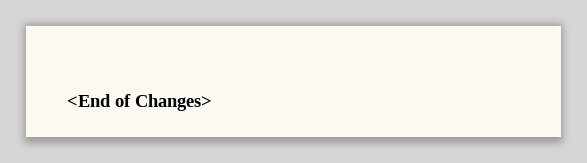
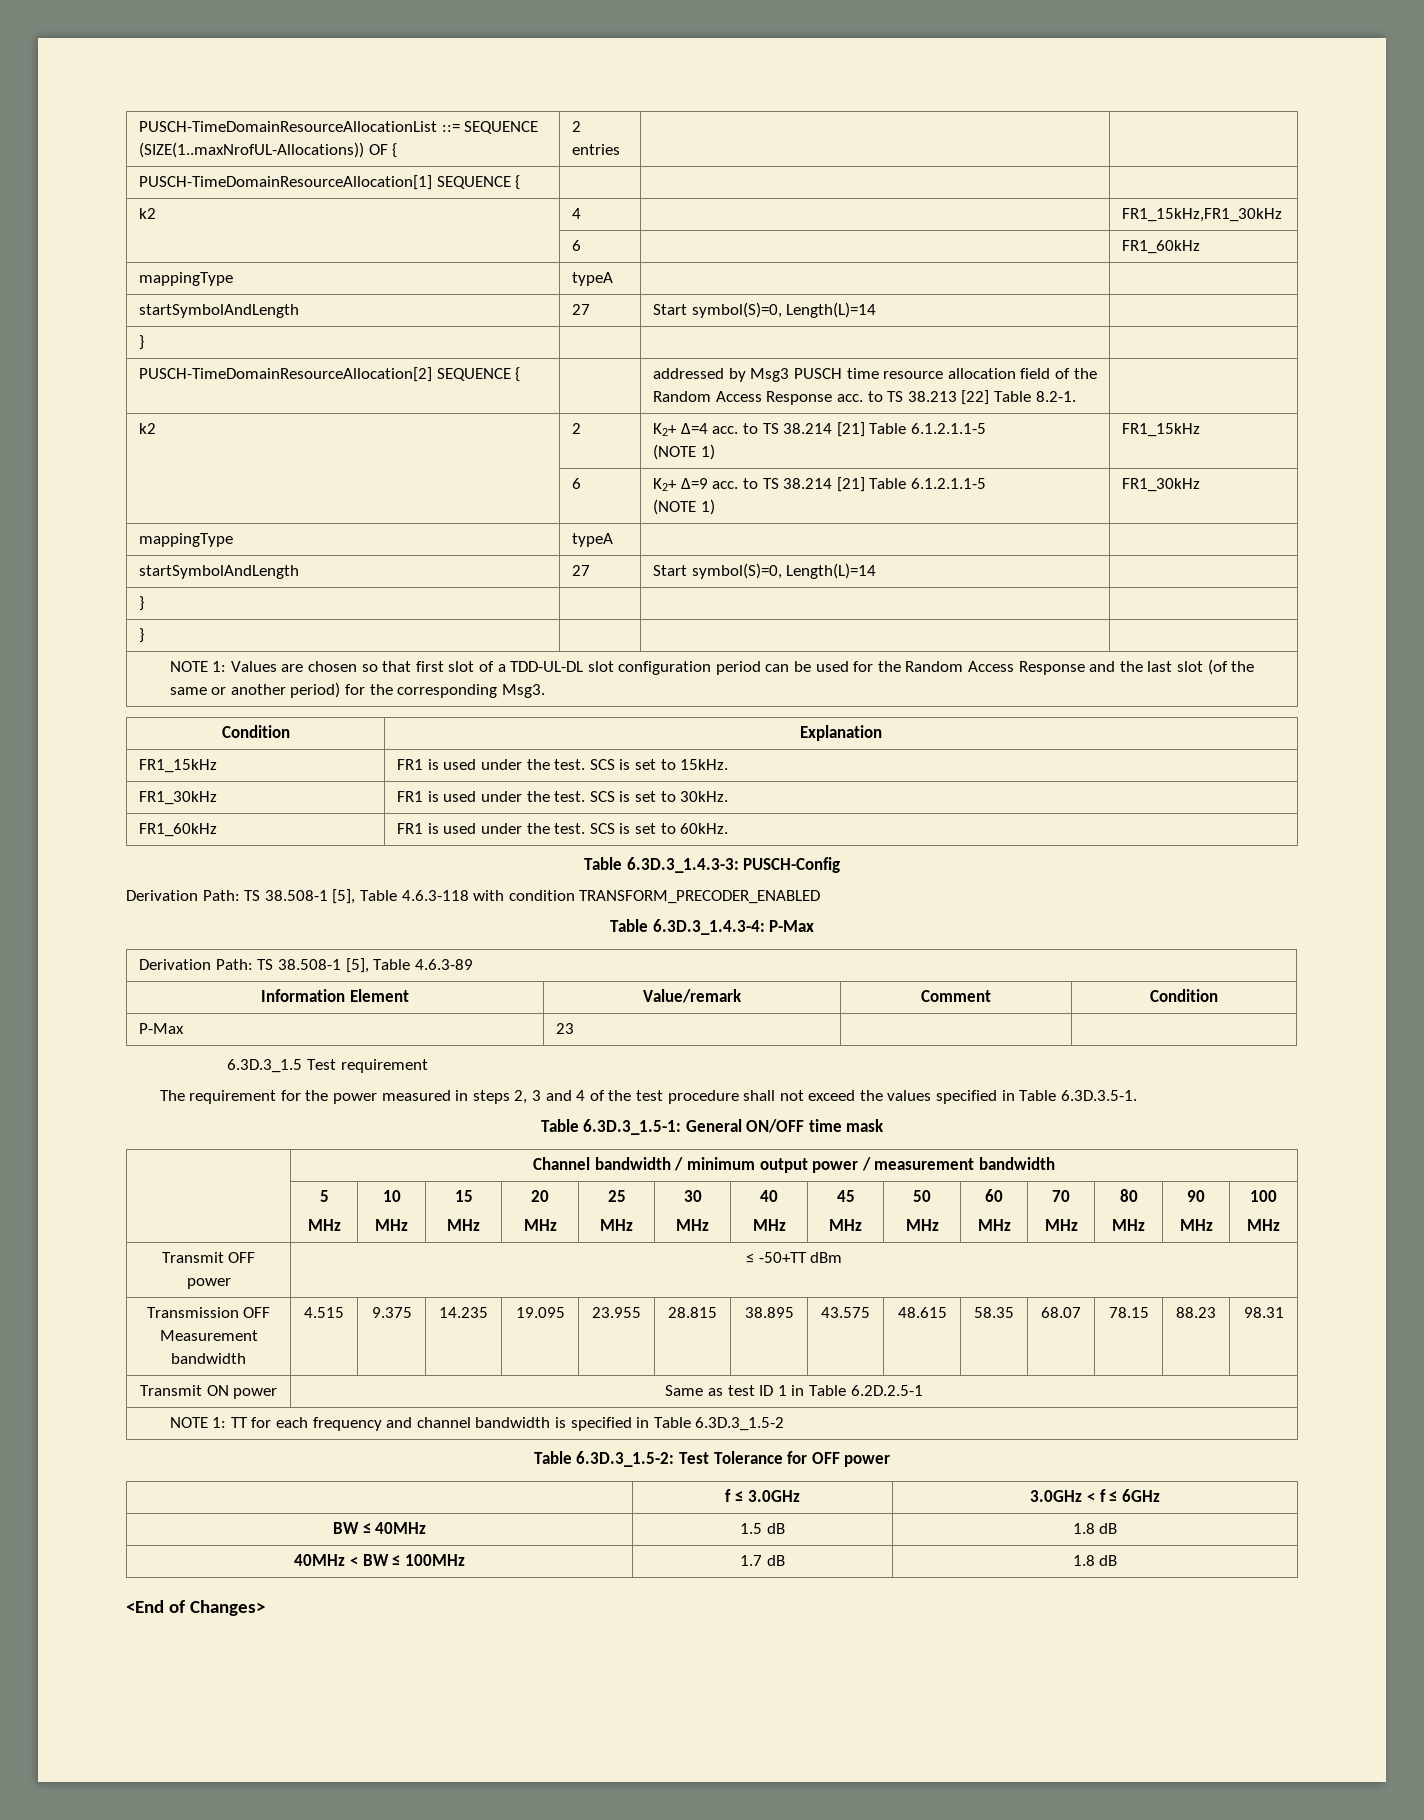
+ PUSCH-TimeDomainResourceAllocationList ::= SEQUENCE (SIZE(1..maxNrofUL-Allocations)) OF { | 2 entries | |
+ PUSCH-TimeDomainResourceAllocation[1] SEQUENCE { | | |
+ k2 | 4 | | FR1_15kHz,FR1_30kHz
+ | 6 | | FR1_60kHz
+ mappingType | typeA | |
+ startSymbolAndLength | 27 | Start symbol(S)=0, Length(L)=14 |
+ } | | |
+ PUSCH-TimeDomainResourceAllocation[2] SEQUENCE { | | addressed by Msg3 PUSCH time resource allocation field of the Random Access Response acc. to TS 38.213 [22] Table 8.2-1. |
+ k2 | 2 | K2+ Δ=4 acc. to TS 38.214 [21] Table 6.1.2.1.1-5
+ (NOTE 1) | FR1_15kHz
+ | 6 | K2+ Δ=9 acc. to TS 38.214 [21] Table 6.1.2.1.1-5
+ (NOTE 1) | FR1_30kHz
+ mappingType | typeA | |
+ startSymbolAndLength | 27 | Start symbol(S)=0, Length(L)=14 |
+ } | | |
+ } | | |
+ NOTE 1: Values are chosen so that first slot of a TDD-UL-DL slot configuration period can be used for the Random Access Response and the last slot (of the same or another period) for the corresponding Msg3.
+ Condition | Explanation
+ FR1_15kHz | FR1 is used under the test. SCS is set to 15kHz.
+ FR1_30kHz | FR1 is used under the test. SCS is set to 30kHz.
+ FR1_60kHz | FR1 is used under the test. SCS is set to 60kHz.
+ Table 6.3D.3_1.4.3-3: PUSCH-Config
+ Derivation Path: TS 38.508-1 [5], Table 4.6.3-118 with condition TRANSFORM_PRECODER_ENABLED
+ Table 6.3D.3_1.4.3-4: P-Max
+ Derivation Path: TS 38.508-1 [5], Table 4.6.3-89
+ Information Element | Value/remark | Comment | Condition
+ P-Max | 23 | |
+ 6.3D.3_1.5 Test requirement
+ The requirement for the power measured in steps 2, 3 and 4 of the test procedure shall not exceed the values specified in Table 6.3D.3.5-1.
+ Table 6.3D.3_1.5-1: General ON/OFF time mask
+ | Channel bandwidth / minimum output power / measurement bandwidth
+ | 5
+ MHz | 10
+ MHz | 15
+ MHz | 20
+ MHz | 25
+ MHz | 30
+ MHz | 40
+ MHz | 45
+ MHz | 50
+ MHz | 60
+ MHz | 70
+ MHz | 80
+ MHz | 90
+ MHz | 100
+ MHz
+ Transmit OFF power | ≤ -50+TT dBm
+ Transmission OFF Measurement bandwidth | 4.515 | 9.375 | 14.235 | 19.095 | 23.955 | 28.815 | 38.895 | 43.575 | 48.615 | 58.35 | 68.07 | 78.15 | 88.23 | 98.31
+ Transmit ON power | Same as test ID 1 in Table 6.2D.2.5-1
+ NOTE 1: TT for each frequency and channel bandwidth is specified in Table 6.3D.3_1.5-2
+ Table 6.3D.3_1.5-2: Test Tolerance for OFF power
+ | f ≤ 3.0GHz | 3.0GHz < f ≤ 6GHz
+ BW ≤ 40MHz | 1.5 dB | 1.8 dB
+ 40MHz < BW ≤ 100MHz | 1.7 dB | 1.8 dB

